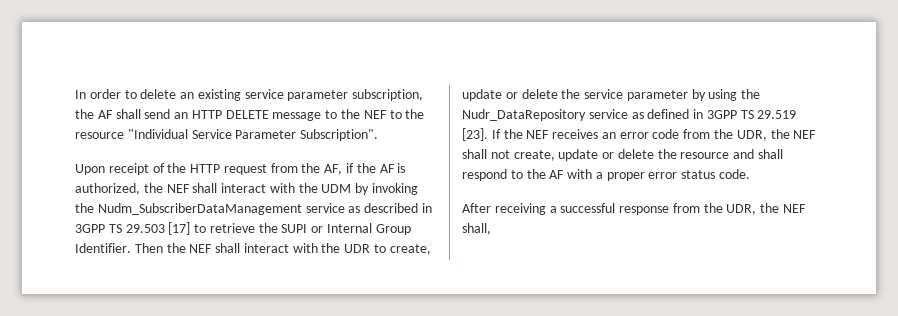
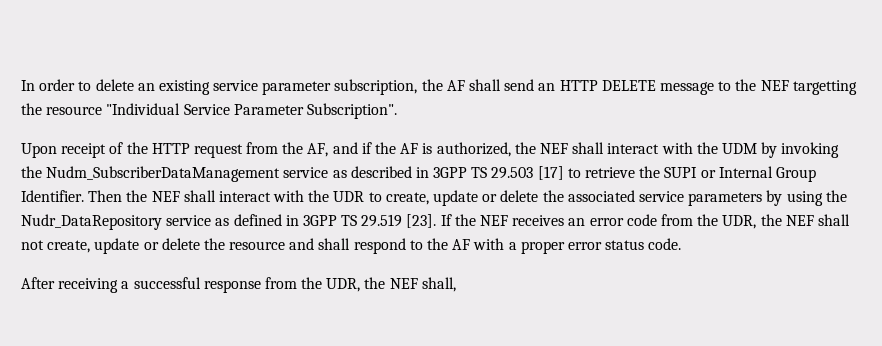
- In order to delete an existing service parameter subscription, the AF shall send an HTTP DELETE message to the NEF to the resource "Individual Service Parameter Subscription".
+ In order to delete an existing service parameter subscription, the AF shall send an HTTP DELETE message to the NEF targetting the resource "Individual Service Parameter Subscription".
- Upon receipt of the HTTP request from the AF, if the AF is authorized, the NEF shall interact with the UDM by invoking the Nudm_SubscriberDataManagement service as described in 3GPP TS 29.503 [17] to retrieve the SUPI or Internal Group Identifier.
+ Upon receipt of the HTTP request from the AF, and if the AF is authorized, the NEF shall interact with the UDM by invoking the Nudm_SubscriberDataManagement service as described in 3GPP TS 29.503 [17] to retrieve the SUPI or Internal Group Identifier.
- Then the NEF shall interact with the UDR to create, update or delete the service parameter by using the Nudr_DataRepository service as defined in 3GPP TS 29.519 [23].
+ Then the NEF shall interact with the UDR to create, update or delete the associated service parameters by using the Nudr_DataRepository service as defined in 3GPP TS 29.519 [23].

